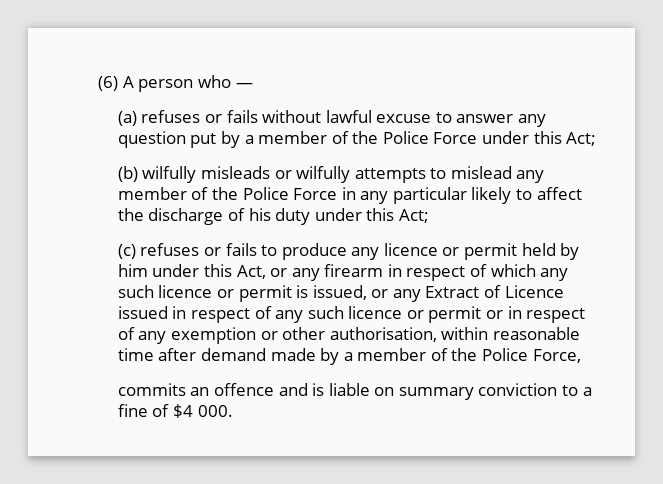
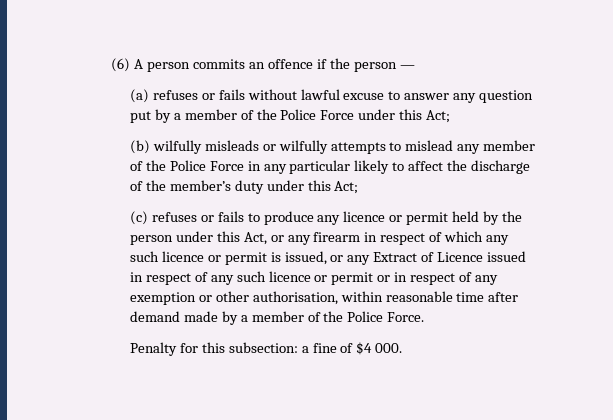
- (6) A person who —
+ (6) A person commits an offence if the person —
- (b) wilfully misleads or wilfully attempts to mislead any member of the Police Force in any particular likely to affect the discharge of his duty under this Act;
+ (b) wilfully misleads or wilfully attempts to mislead any member of the Police Force in any particular likely to affect the discharge of the member’s duty under this Act;
- (c) refuses or fails to produce any licence or permit held by him under this Act, or any firearm in respect of which any such licence or permit is issued, or any Extract of Licence issued in respect of any such licence or permit or in respect of any exemption or other authorisation, within reasonable time after demand made by a member of the Police Force,
- commits an offence and is liable on summary conviction to a fine of $4 000.
+ (c) refuses or fails to produce any licence or permit held by the person under this Act, or any firearm in respect of which any such licence or permit is issued, or any Extract of Licence issued in respect of any such licence or permit or in respect of any exemption or other authorisation, within reasonable time after demand made by a member of the Police Force.
+ Penalty for this subsection: a fine of $4 000.

